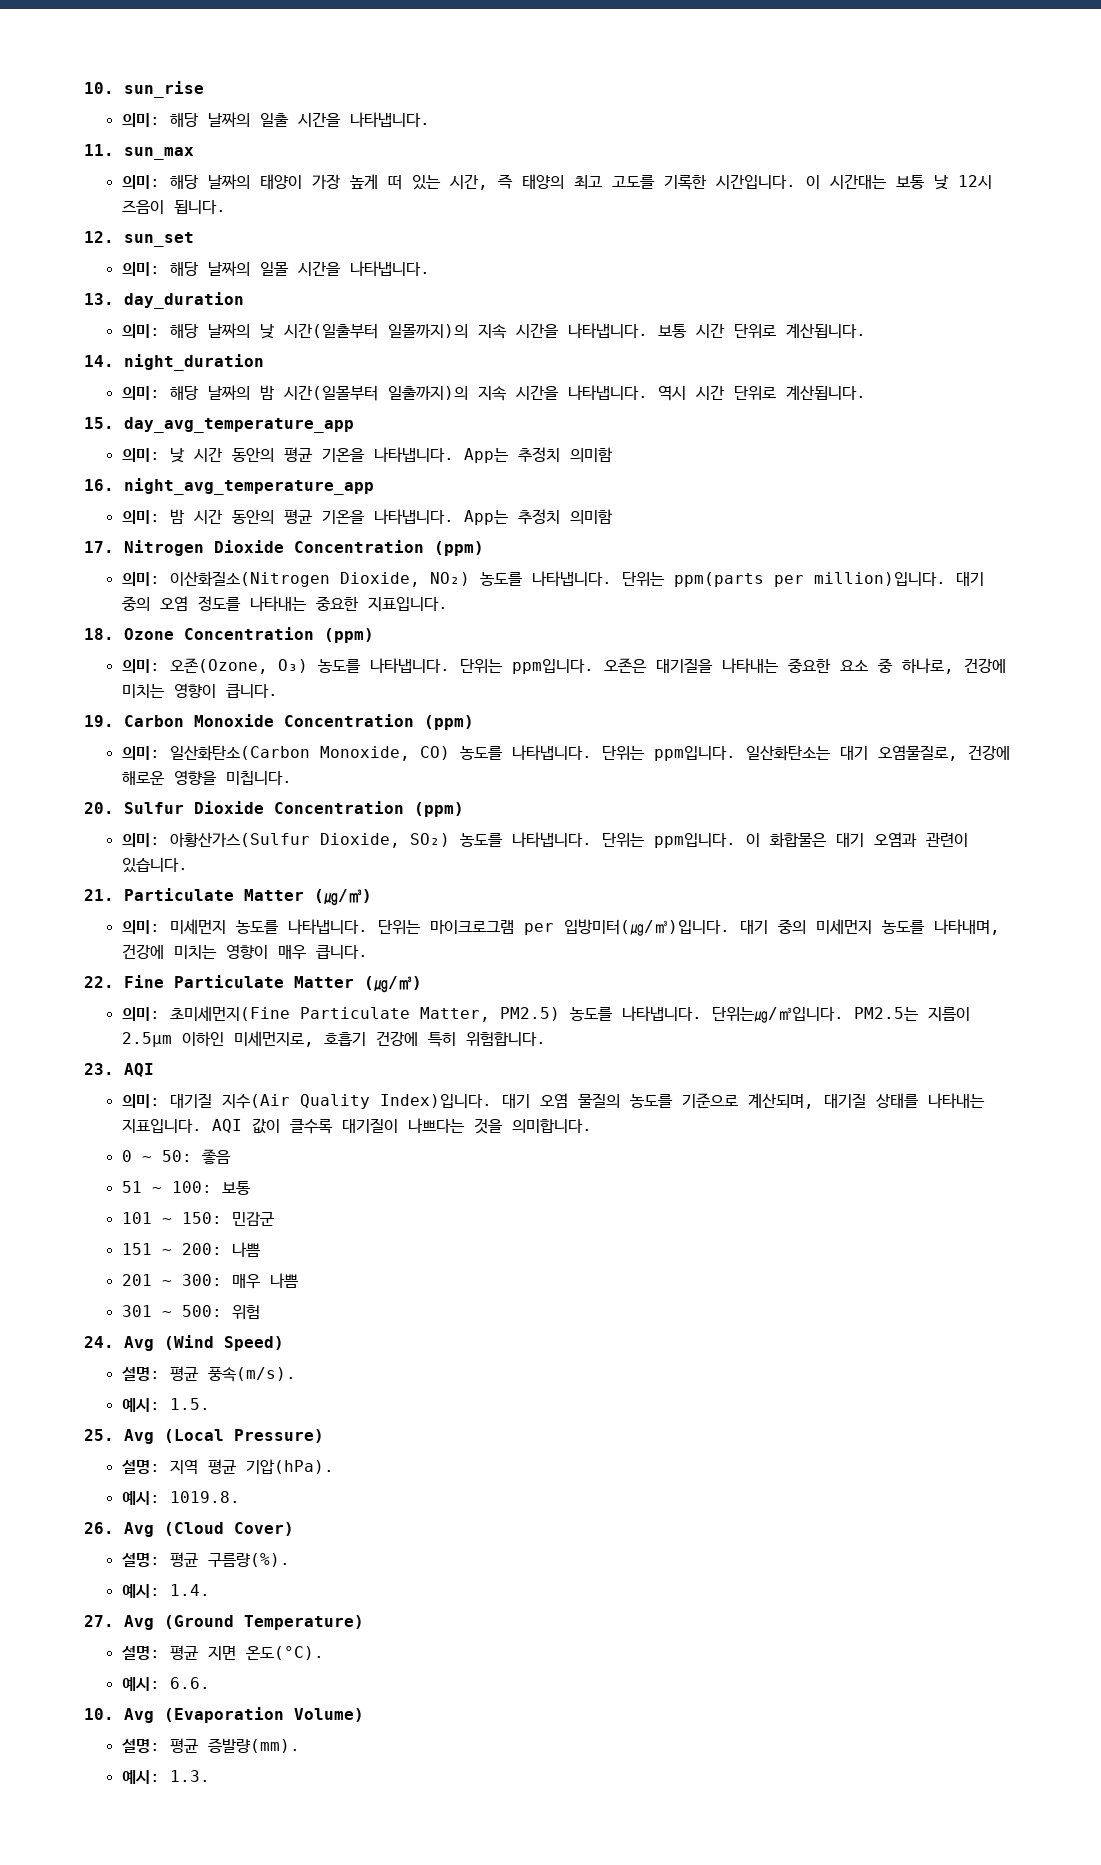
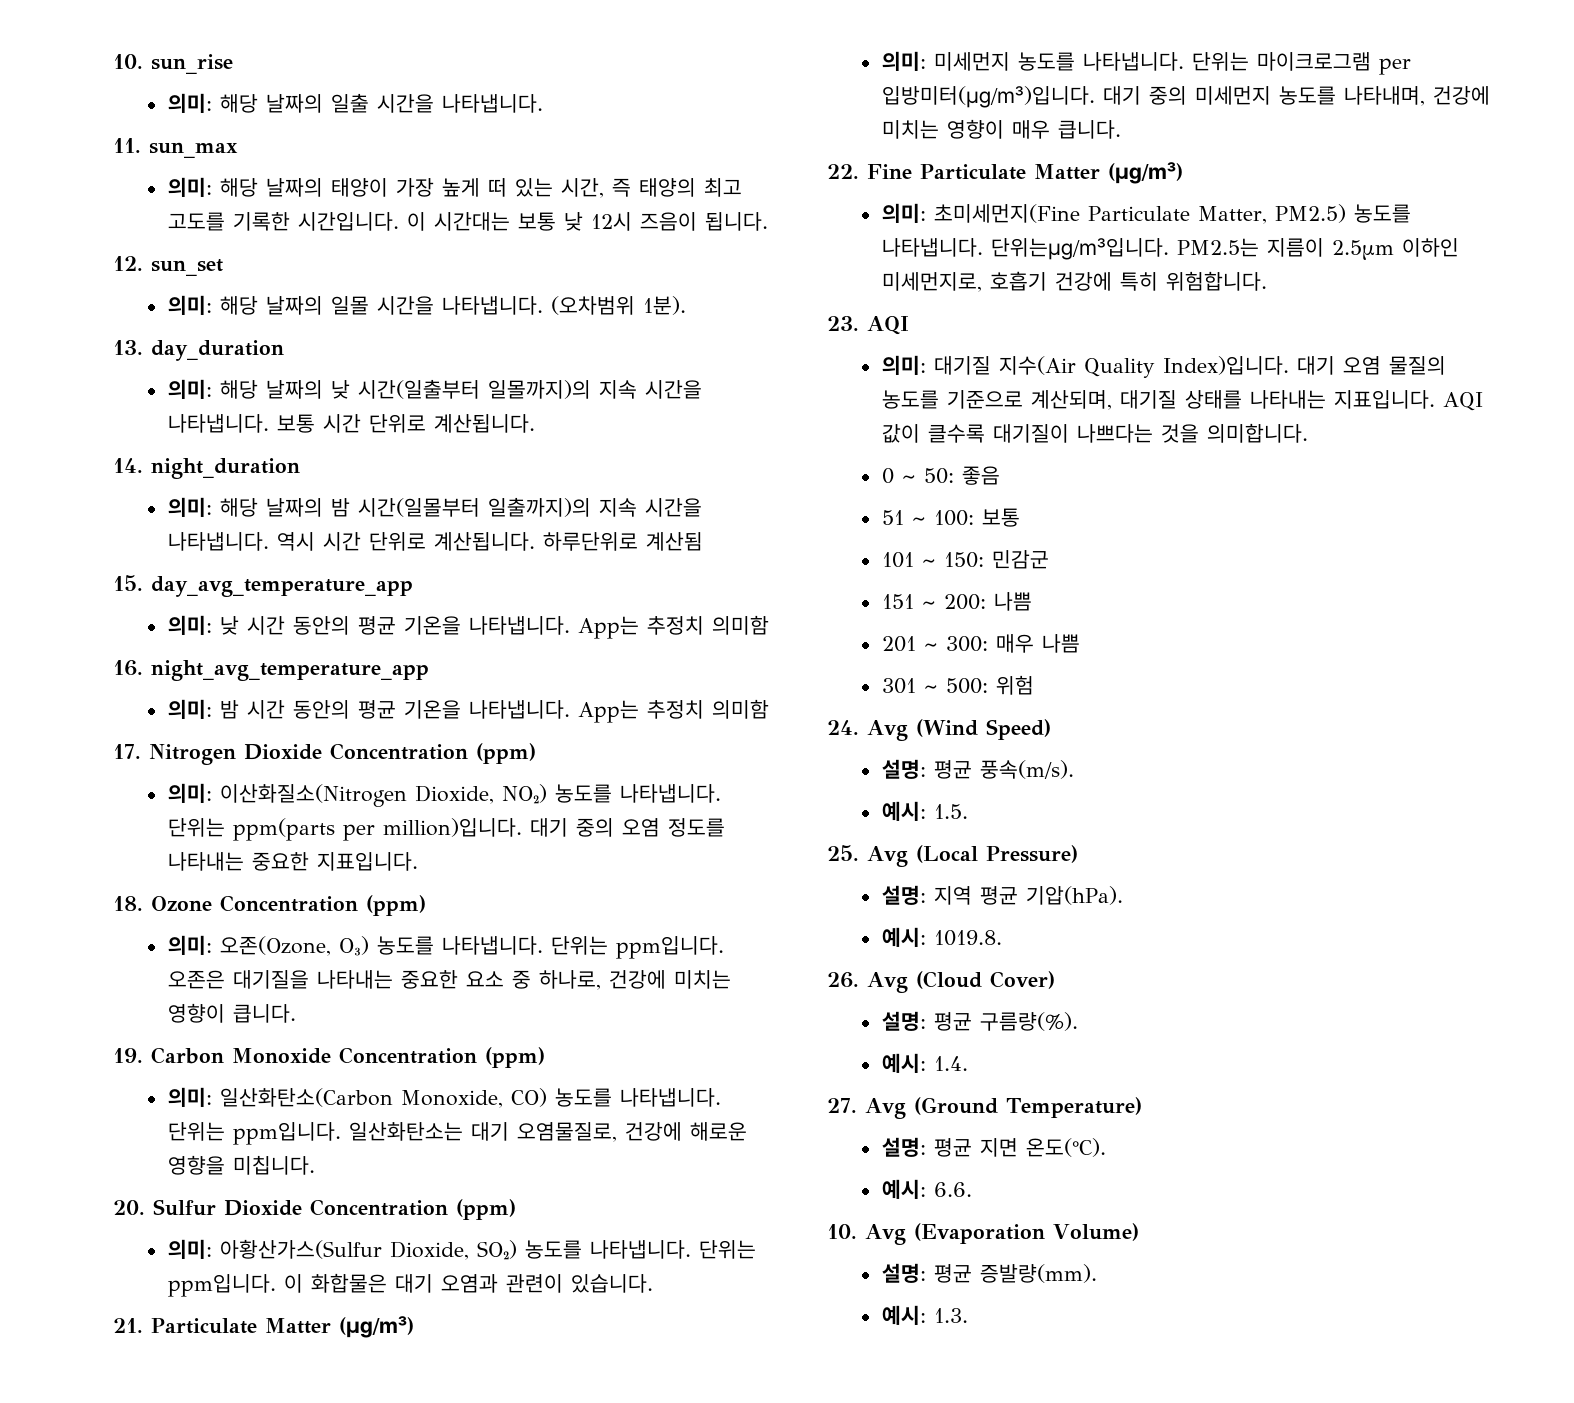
+ (오차범위 1분).
+ 하루단위로 계산됨

